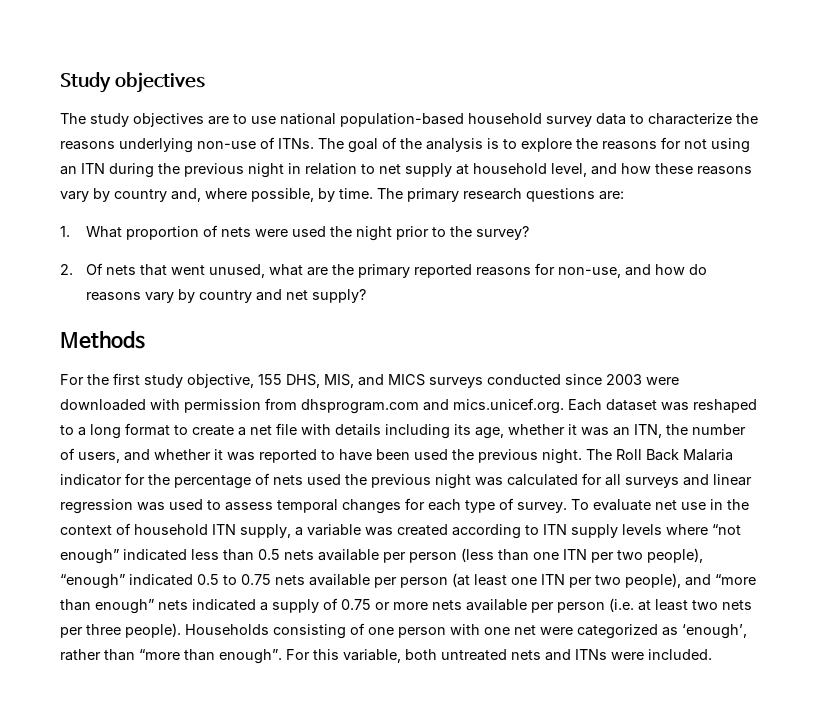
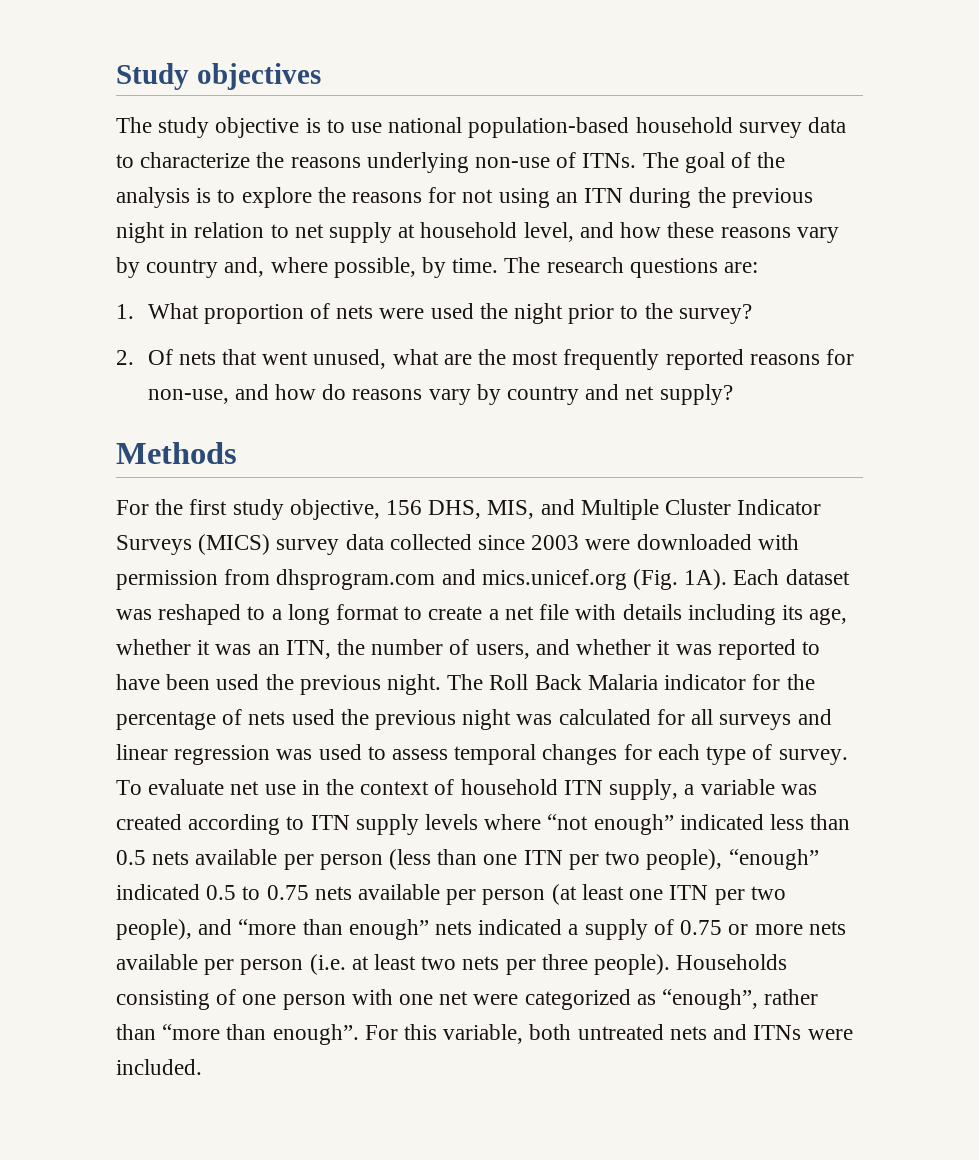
- The study objectives are to use national population-based household survey data to characterize the reasons underlying non-use of ITNs.
+ The study objective is to use national population-based household survey data to characterize the reasons underlying non-use of ITNs.
- The primary research questions are:
+ The research questions are:
- 2. Of nets that went unused, what are the primary reported reasons for non-use, and how do reasons vary by country and net supply?
+ 2. Of nets that went unused, what are the most frequently reported reasons for non-use, and how do reasons vary by country and net supply?
- For the first study objective, 155 DHS, MIS, and MICS surveys conducted since 2003 were downloaded with permission from dhsprogram.com and mics.unicef.org. Each dataset was reshaped to a long format to create a net file with details including its age, whether it was an ITN, the number of users, and whether it was reported to have been used the previous night.
+ For the first study objective, 156 DHS, MIS, and Multiple Cluster Indicator Surveys (MICS) survey data collected since 2003 were downloaded with permission from dhsprogram.com and mics.unicef.org (Fig. 1A). Each dataset was reshaped to a long format to create a net file with details including its age, whether it was an ITN, the number of users, and whether it was reported to have been used the previous night.
- Households consisting of one person with one net were categorized as ‘enough’, rather than “more than enough”.
+ Households consisting of one person with one net were categorized as “enough”, rather than “more than enough”.

